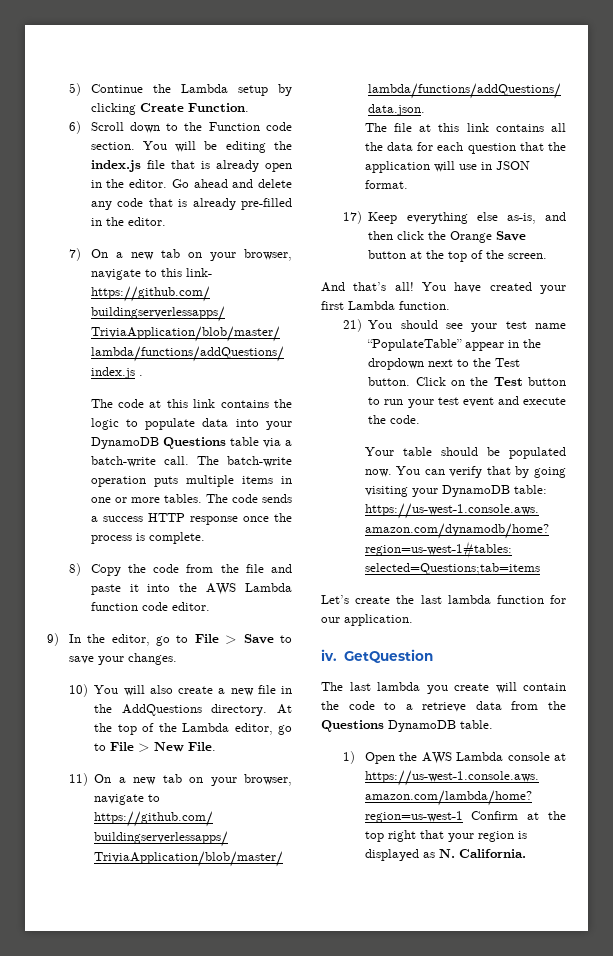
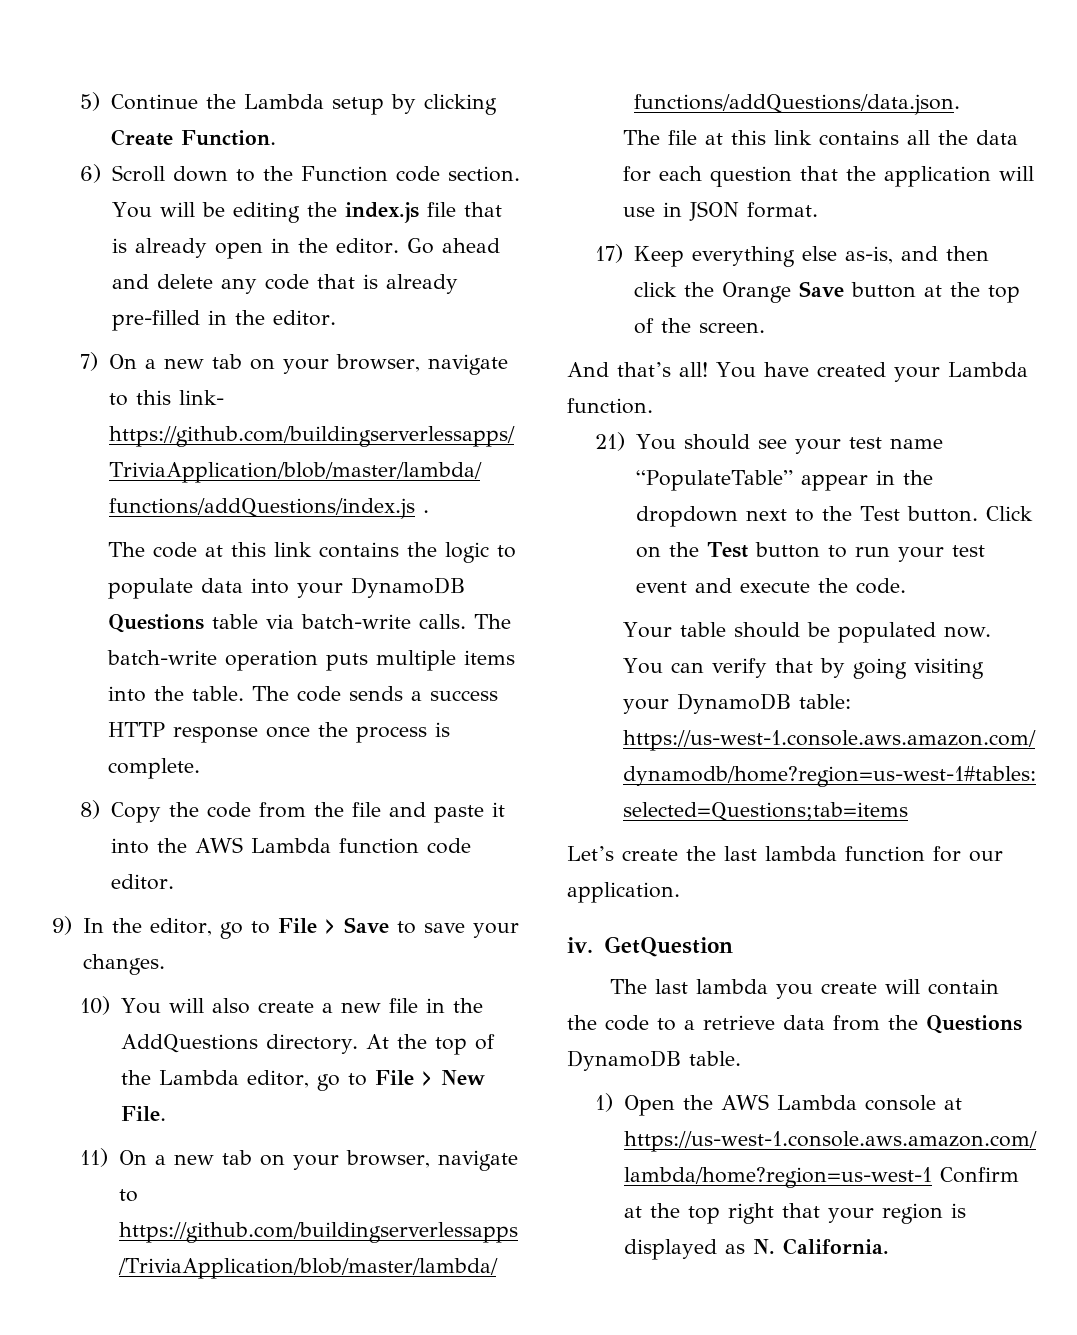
- The code at this link contains the logic to populate data into your DynamoDB Questions table via a batch-write call.
+ The code at this link contains the logic to populate data into your DynamoDB Questions table via batch-write calls.
- The batch-write operation puts multiple items in one or more tables.
+ The batch-write operation puts multiple items into the table.
- You have created your first Lambda function.
+ You have created your Lambda function.

